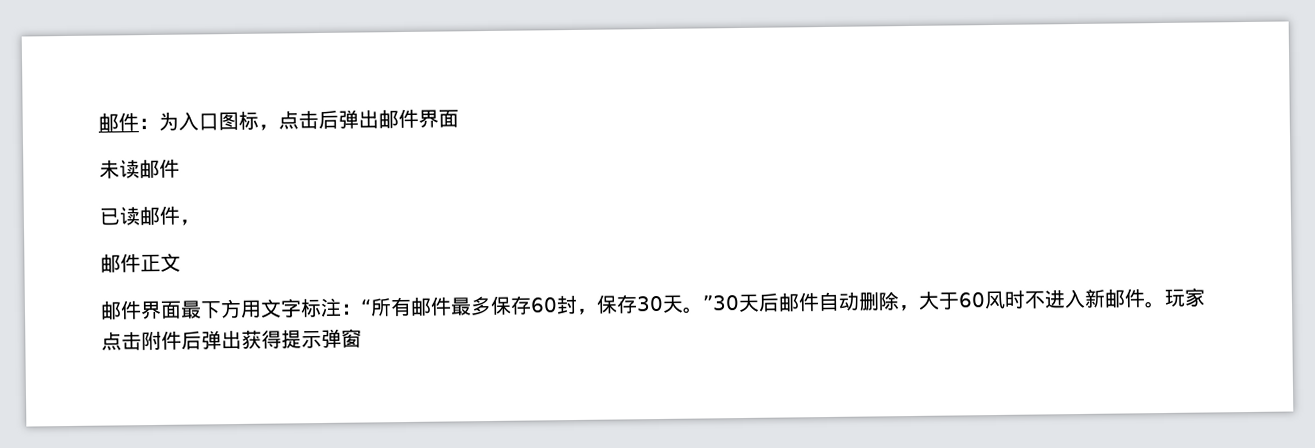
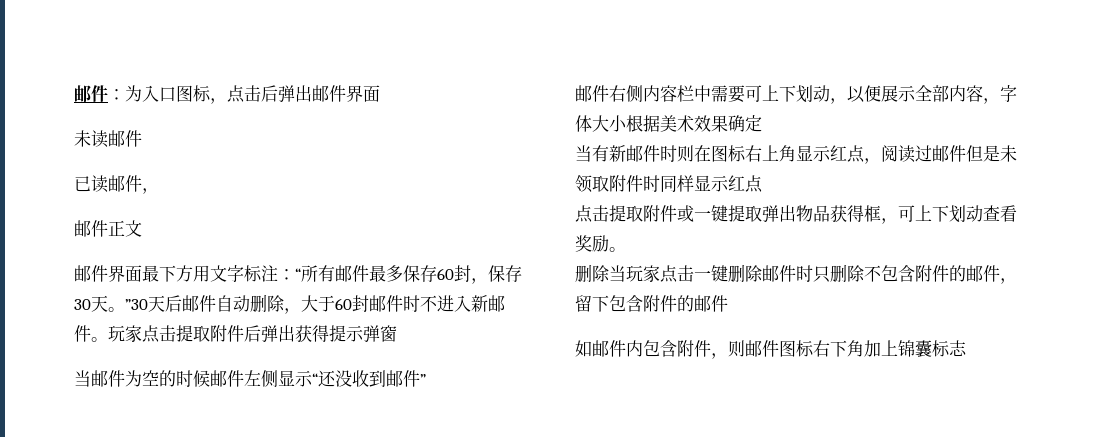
- 邮件界面最下方用文字标注：“所有邮件最多保存60封，保存30天。”30天后邮件自动删除，大于60风时不进入新邮件。
+ 邮件界面最下方用文字标注：“所有邮件最多保存60封，保存30天。”30天后邮件自动删除，大于60封邮件时不进入新邮件。
- 玩家点击附件后弹出获得提示弹窗
+ 玩家点击提取附件后弹出获得提示弹窗
+ 当邮件为空的时候邮件左侧显示“还没收到邮件”
+ 邮件右侧内容栏中需要可上下划动，以便展示全部内容，字体大小根据美术效果确定
+ 当有新邮件时则在图标右上角显示红点，阅读过邮件但是未领取附件时同样显示红点
+ 点击提取附件或一键提取弹出物品获得框，可上下划动查看奖励。
+ 删除当玩家点击一键删除邮件时只删除不包含附件的邮件，留下包含附件的邮件
+ 如邮件内包含附件，则邮件图标右下角加上锦囊标志

